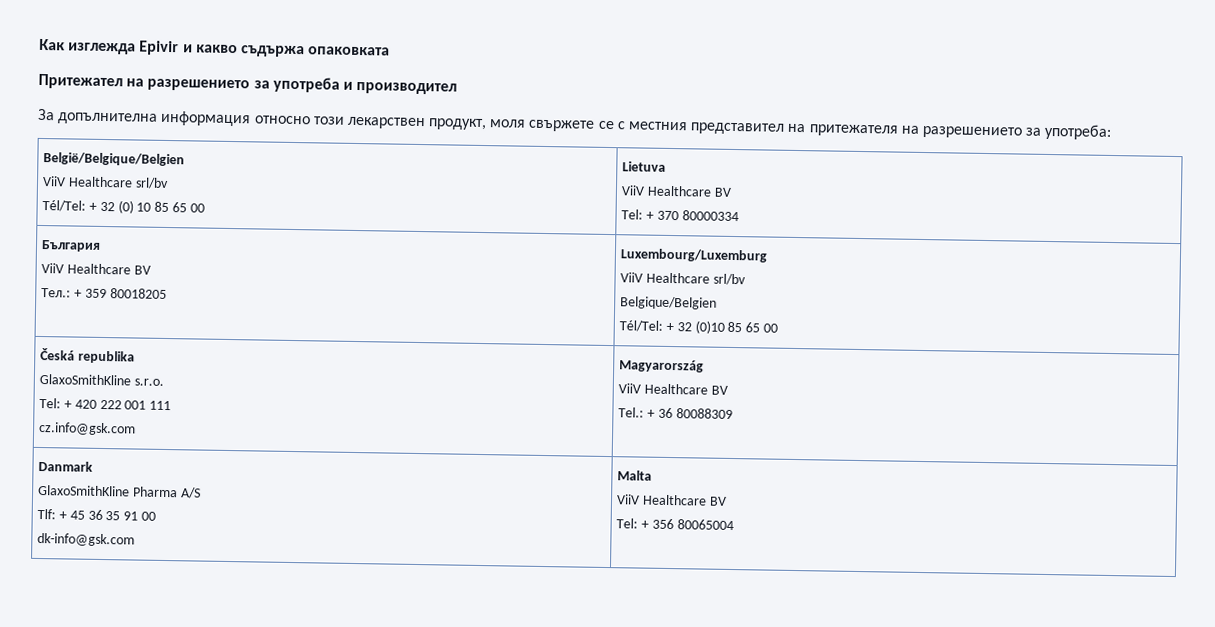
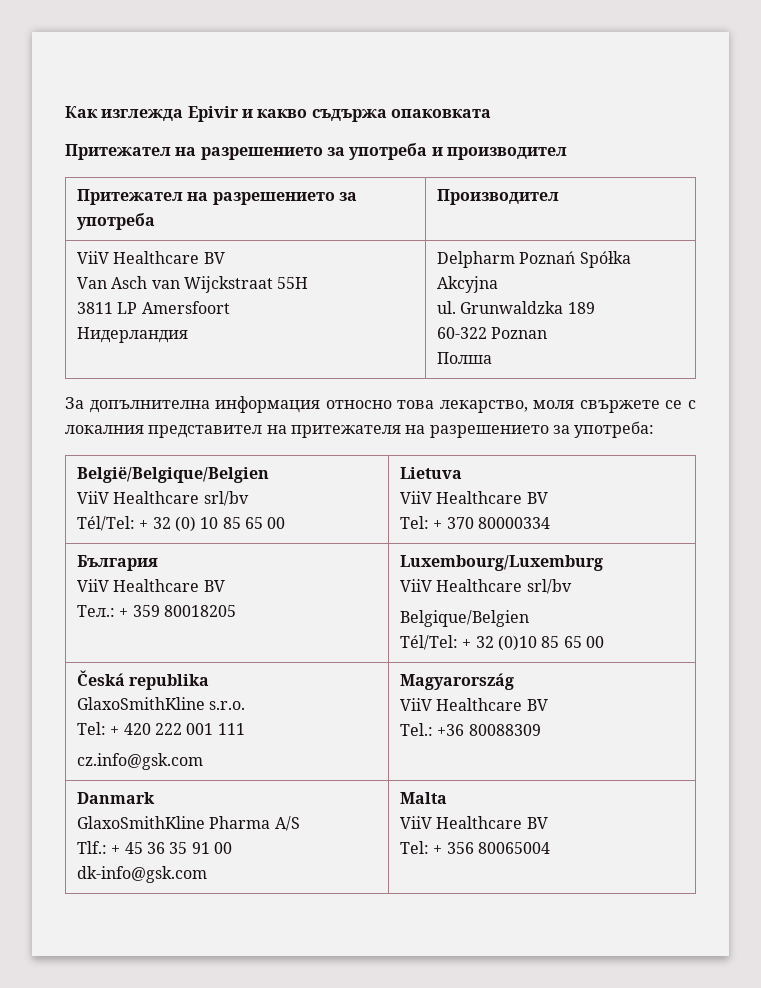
+ Притежател на разрешението за употреба | Производител
+ ViiV Healthcare BV
+ Van Asch van Wijckstraat 55H
+ 3811 LP Amersfoort
+ Нидерландия | Delpharm Poznań Spółka Akcyjna
+ ul. Grunwaldzka 189
+ 60-322 Poznan
+ Полша
- За допълнителна информация относно този лекарствен продукт, моля свържете се с местния представител на притежателя на разрешението за употреба:
+ За допълнителна информация относно това лекарство, моля свържете се с локалния представител на притежателя на разрешението за употреба:
  Česká republika
  GlaxoSmithKline s.r.o.
  Tel: + 420 222 001 111
  cz.info@gsk.com | Magyarország
  ViiV Healthcare BV
- Tel.: + 36 80088309
+ Tel.: +36 80088309
  Danmark
  GlaxoSmithKline Pharma A/S
- Tlf: + 45 36 35 91 00
+ Tlf.: + 45 36 35 91 00

